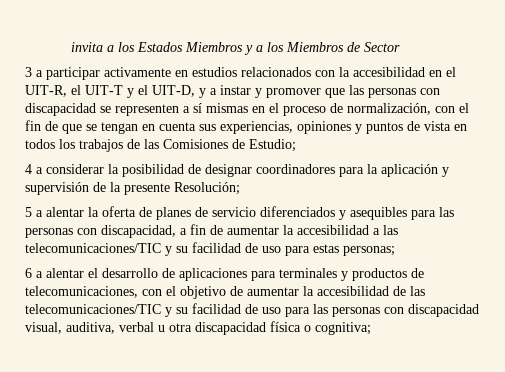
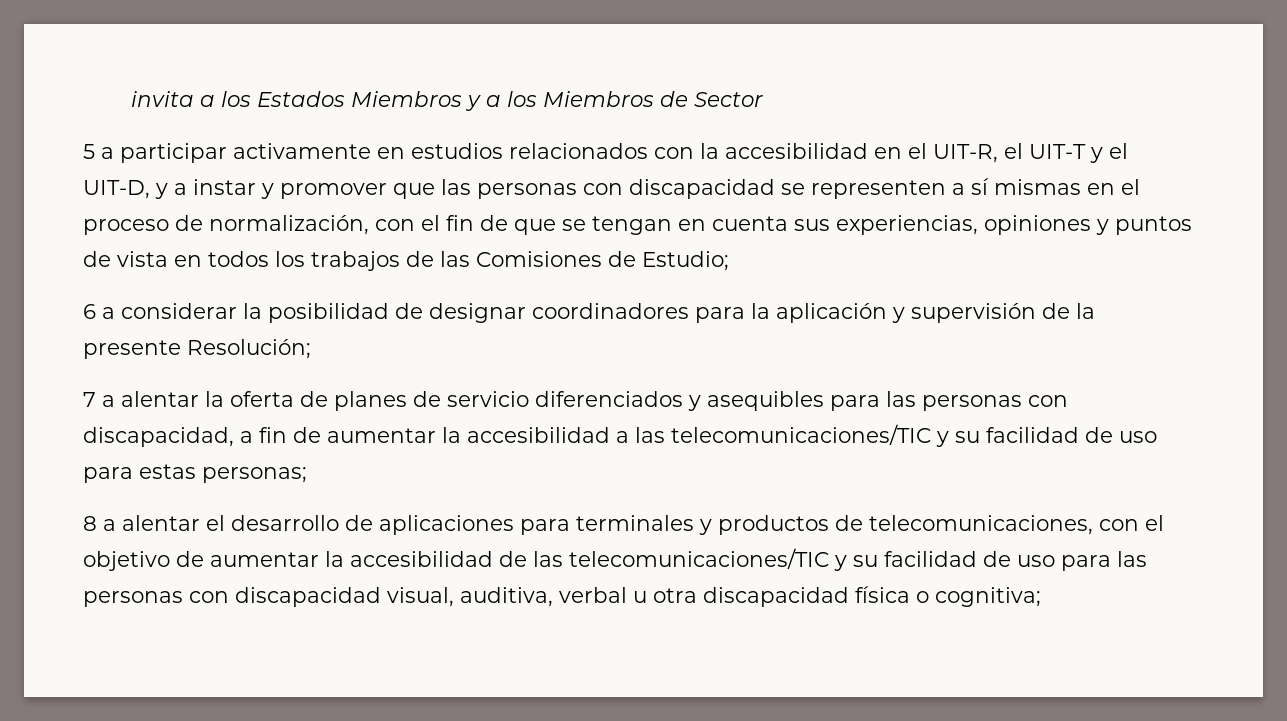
- 3 a participar activamente en estudios relacionados con la accesibilidad en el UIT-R, el UIT-T y el UIT-D, y a instar y promover que las personas con discapacidad se representen a sí mismas en el proceso de normalización, con el fin de que se tengan en cuenta sus experiencias, opiniones y puntos de vista en todos los trabajos de las Comisiones de Estudio;
+ 5 a participar activamente en estudios relacionados con la accesibilidad en el UIT-R, el UIT-T y el UIT-D, y a instar y promover que las personas con discapacidad se representen a sí mismas en el proceso de normalización, con el fin de que se tengan en cuenta sus experiencias, opiniones y puntos de vista en todos los trabajos de las Comisiones de Estudio;
- 4 a considerar la posibilidad de designar coordinadores para la aplicación y supervisión de la presente Resolución;
+ 6 a considerar la posibilidad de designar coordinadores para la aplicación y supervisión de la presente Resolución;
- 5 a alentar la oferta de planes de servicio diferenciados y asequibles para las personas con discapacidad, a fin de aumentar la accesibilidad a las telecomunicaciones/TIC y su facilidad de uso para estas personas;
+ 7 a alentar la oferta de planes de servicio diferenciados y asequibles para las personas con discapacidad, a fin de aumentar la accesibilidad a las telecomunicaciones/TIC y su facilidad de uso para estas personas;
- 6 a alentar el desarrollo de aplicaciones para terminales y productos de telecomunicaciones, con el objetivo de aumentar la accesibilidad de las telecomunicaciones/TIC y su facilidad de uso para las personas con discapacidad visual, auditiva, verbal u otra discapacidad física o cognitiva;
+ 8 a alentar el desarrollo de aplicaciones para terminales y productos de telecomunicaciones, con el objetivo de aumentar la accesibilidad de las telecomunicaciones/TIC y su facilidad de uso para las personas con discapacidad visual, auditiva, verbal u otra discapacidad física o cognitiva;

